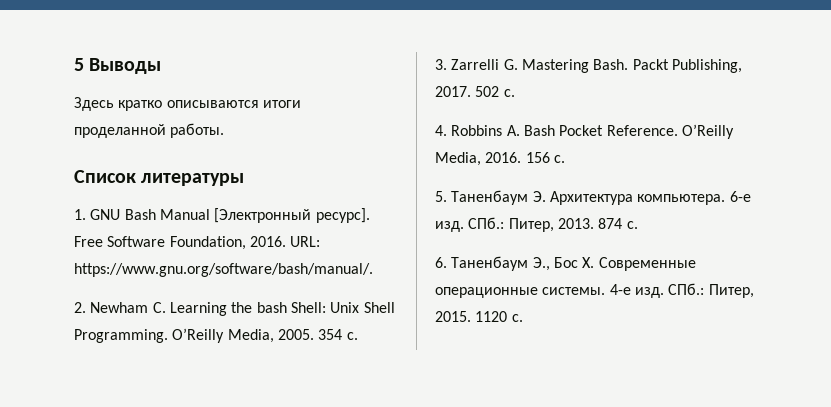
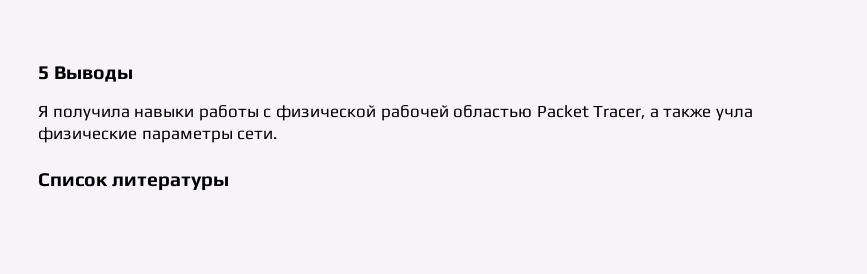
- Здесь кратко описываются итоги проделанной работы.
+ Я получила навыки работы с физической рабочей областью Packet Tracer, а также учла физические параметры сети.
  Список литературы
- 1. GNU Bash Manual [Электронный ресурс]. Free Software Foundation, 2016. URL: https://www.gnu.org/software/bash/manual/.
- 2. Newham C. Learning the bash Shell: Unix Shell Programming. O’Reilly Media, 2005. 354 с.
- 3. Zarrelli G. Mastering Bash. Packt Publishing, 2017. 502 с.
- 4. Robbins A. Bash Pocket Reference. O’Reilly Media, 2016. 156 с.
- 5. Таненбаум Э. Архитектура компьютера. 6-е изд. СПб.: Питер, 2013. 874 с.
- 6. Таненбаум Э., Бос Х. Современные операционные системы. 4-е изд. СПб.: Питер, 2015. 1120 с.

